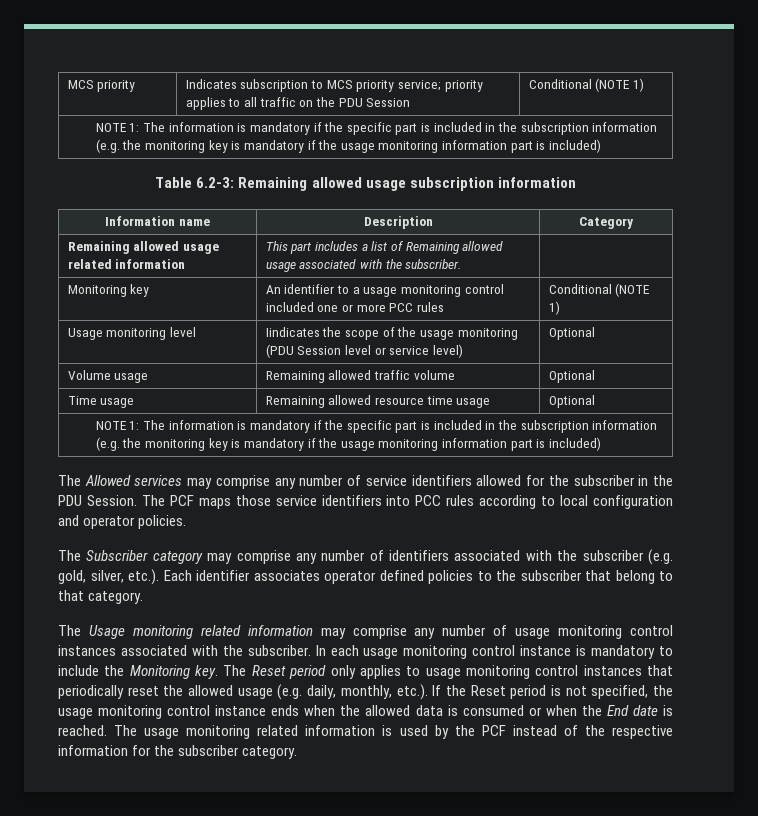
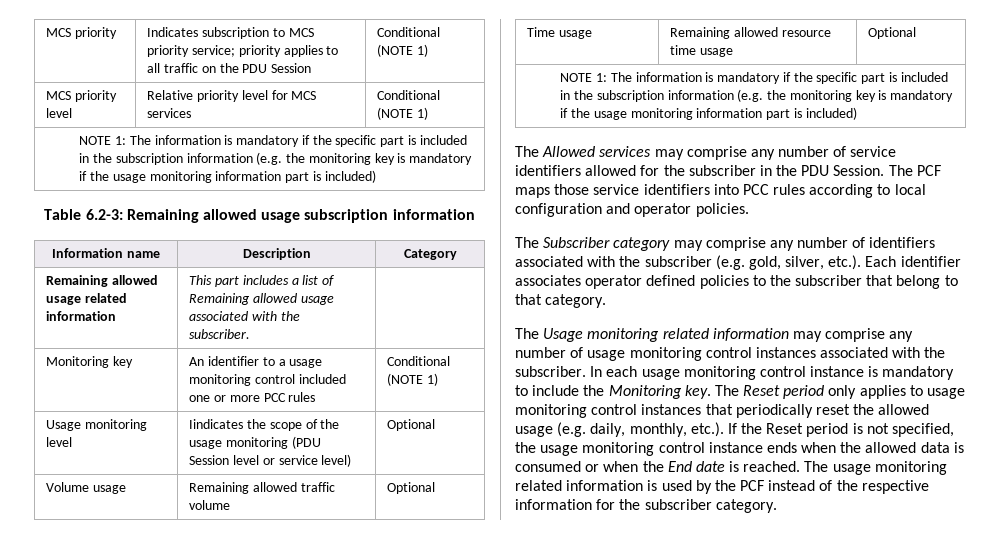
+ MCS priority level | Relative priority level for MCS services | Conditional (NOTE 1)

